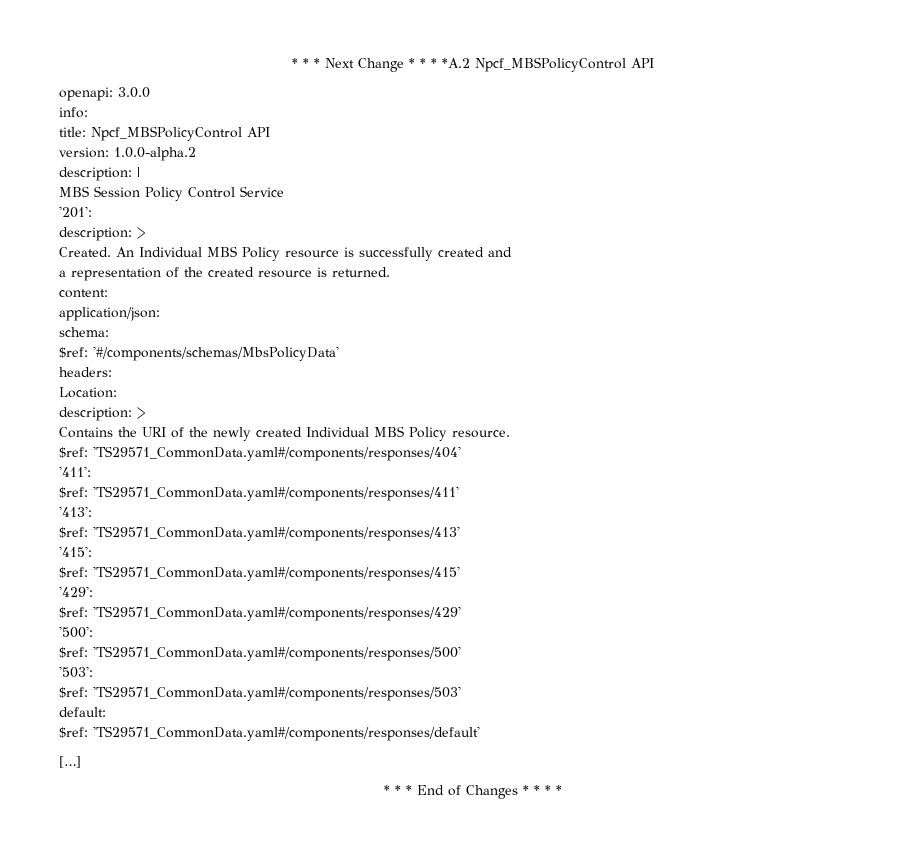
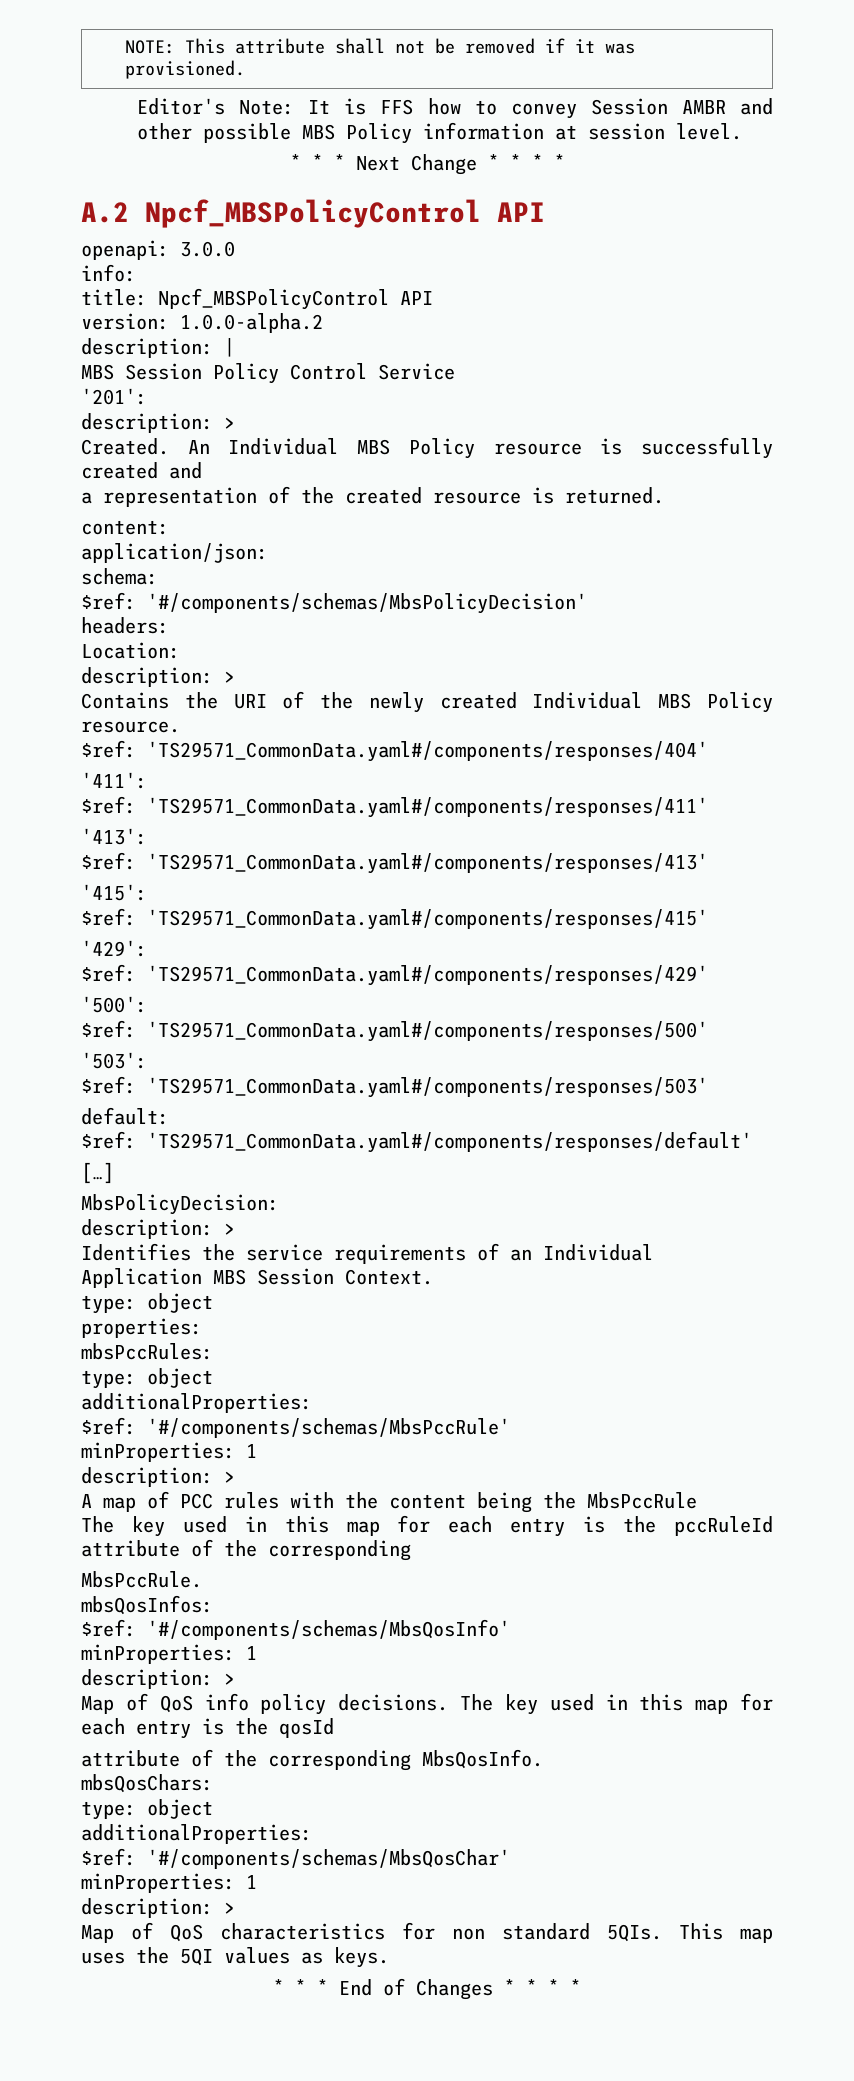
+ NOTE: This attribute shall not be removed if it was provisioned.
+ Editor's Note: It is FFS how to convey Session AMBR and other possible MBS Policy information at session level.
- * * * Next Change * * * *A.2 Npcf_MBSPolicyControl API
+ * * * Next Change * * * *
+ A.2 Npcf_MBSPolicyControl API
- $ref: '#/components/schemas/MbsPolicyData'
+ $ref: '#/components/schemas/MbsPolicyDecision'
+ MbsPolicyDecision:
+ description: >
+ Identifies the service requirements of an Individual Application MBS Session Context.
+ type: object
+ properties:
+ mbsPccRules:
+ type: object
+ additionalProperties:
+ $ref: '#/components/schemas/MbsPccRule'
+ minProperties: 1
+ description: >
+ A map of PCC rules with the content being the MbsPccRule
+ The key used in this map for each entry is the pccRuleId attribute of the corresponding
+ MbsPccRule.
+ mbsQosInfos:
+ $ref: '#/components/schemas/MbsQosInfo'
+ minProperties: 1
+ description: >
+ Map of QoS info policy decisions. The key used in this map for each entry is the qosId
+ attribute of the corresponding MbsQosInfo.
+ mbsQosChars:
+ type: object
+ additionalProperties:
+ $ref: '#/components/schemas/MbsQosChar'
+ minProperties: 1
+ description: >
+ Map of QoS characteristics for non standard 5QIs. This map uses the 5QI values as keys.

